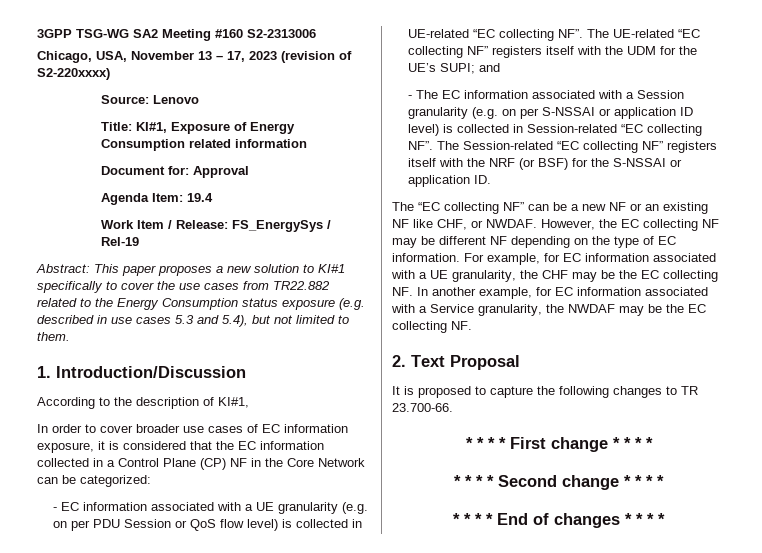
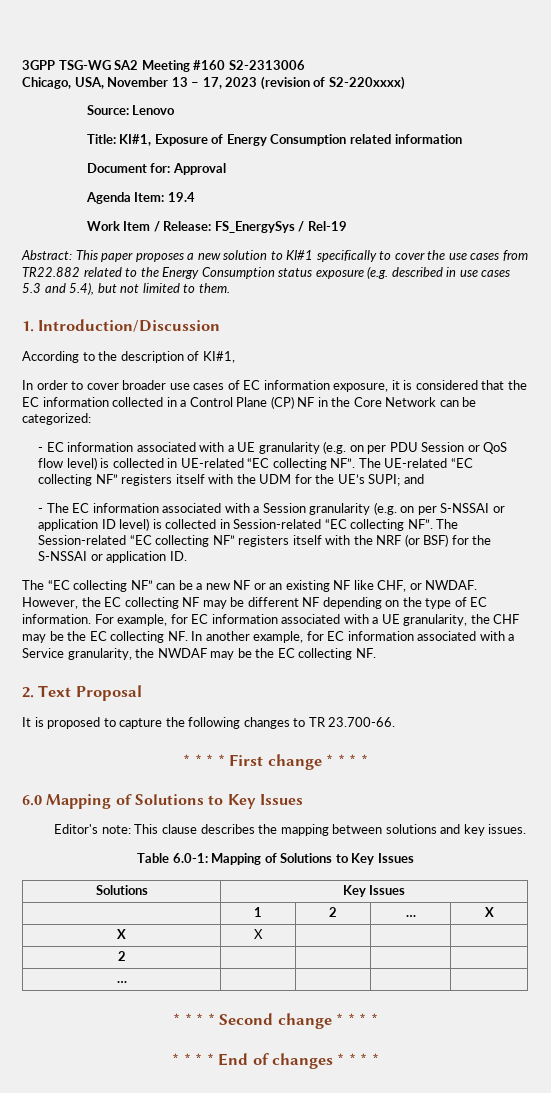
+ 6.0 Mapping of Solutions to Key Issues
+ Editor's note: This clause describes the mapping between solutions and key issues.
+ Table 6.0-1: Mapping of Solutions to Key Issues
+ Solutions | Key Issues
+ | 1 | 2 | … | X
+ X | X | | |
+ 2 | | | |
+ … | | | |

